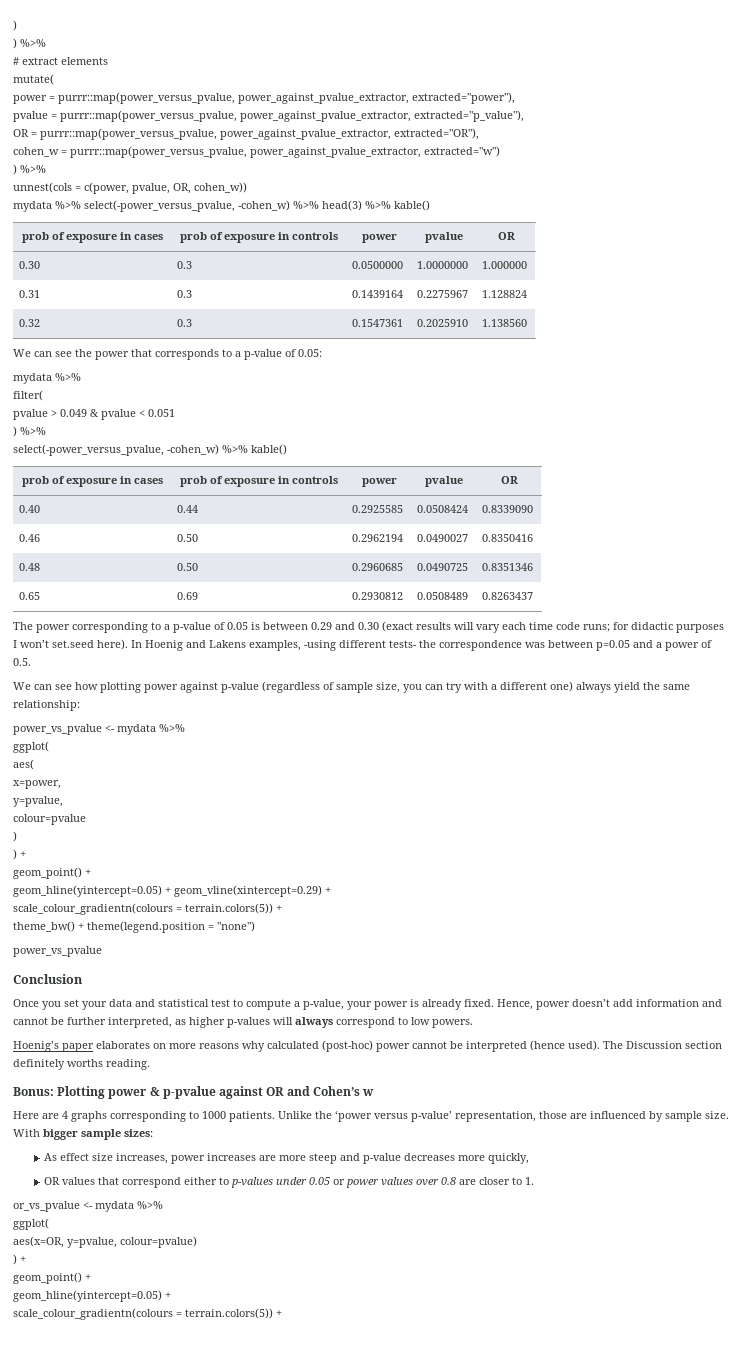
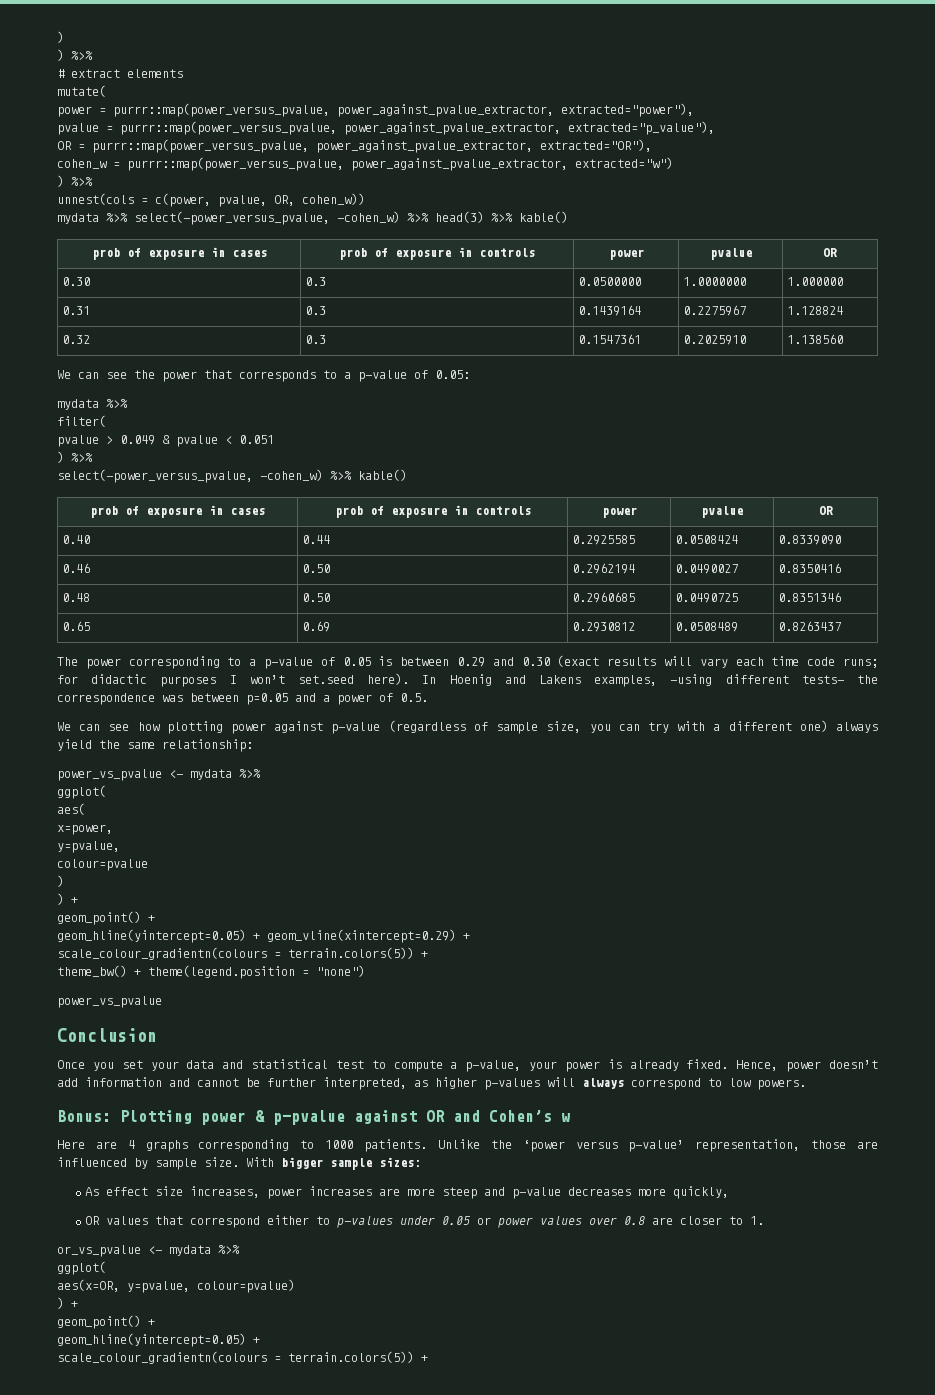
- Hoenig’s paper elaborates on more reasons why calculated (post-hoc) power cannot be interpreted (hence used). The Discussion section definitely worths reading.

